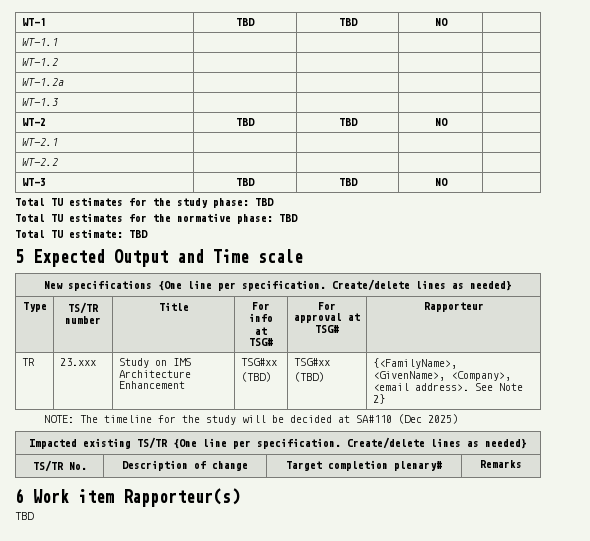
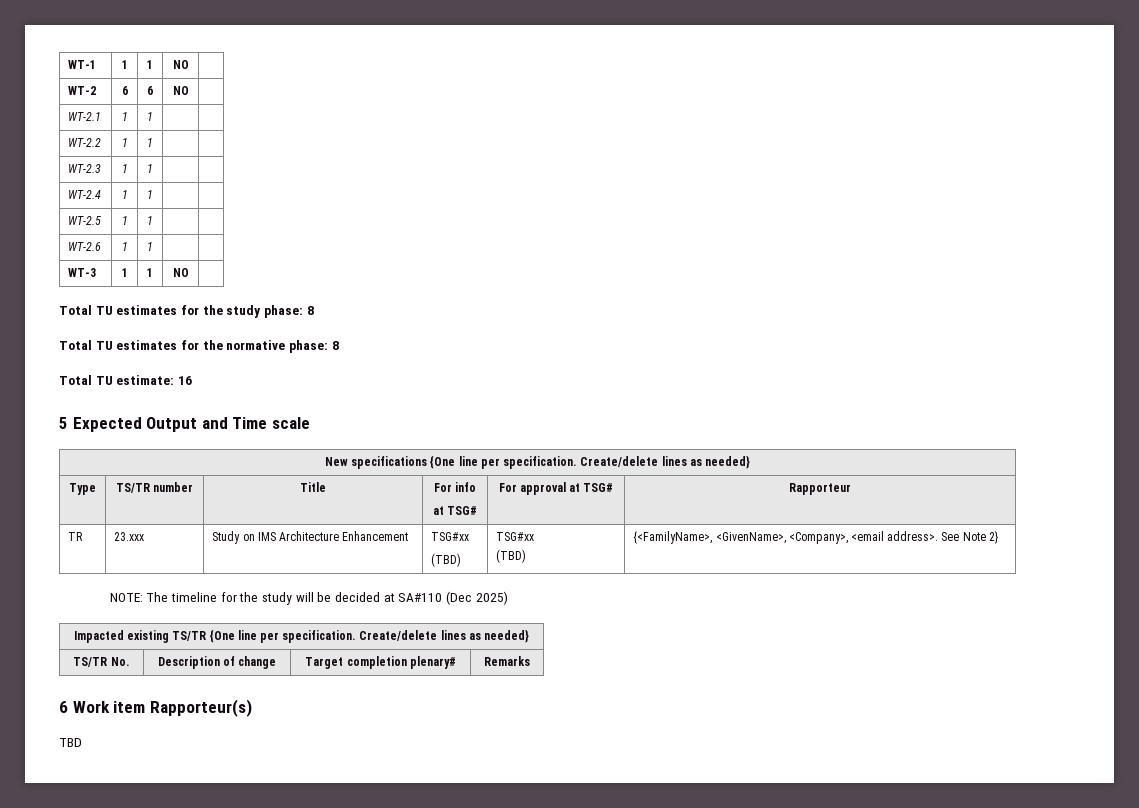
- WT-1 | TBD | TBD | NO |
- WT-1.1 | | | |
- WT-1.2 | | | |
- WT-1.2a | | | |
- WT-1.3 | | | |
+ WT-1 | 1 | 1 | NO |
- WT-2 | TBD | TBD | NO |
+ WT-2 | 6 | 6 | NO |
- WT-2.1 | | | |
+ WT-2.1 | 1 | 1 | |
- WT-2.2 | | | |
+ WT-2.2 | 1 | 1 | |
+ WT-2.3 | 1 | 1 | |
+ WT-2.4 | 1 | 1 | |
+ WT-2.5 | 1 | 1 | |
+ WT-2.6 | 1 | 1 | |
- WT-3 | TBD | TBD | NO |
+ WT-3 | 1 | 1 | NO |
- Total TU estimates for the study phase: TBD
+ Total TU estimates for the study phase: 8
- Total TU estimates for the normative phase: TBD
+ Total TU estimates for the normative phase: 8
- Total TU estimate: TBD
+ Total TU estimate: 16

